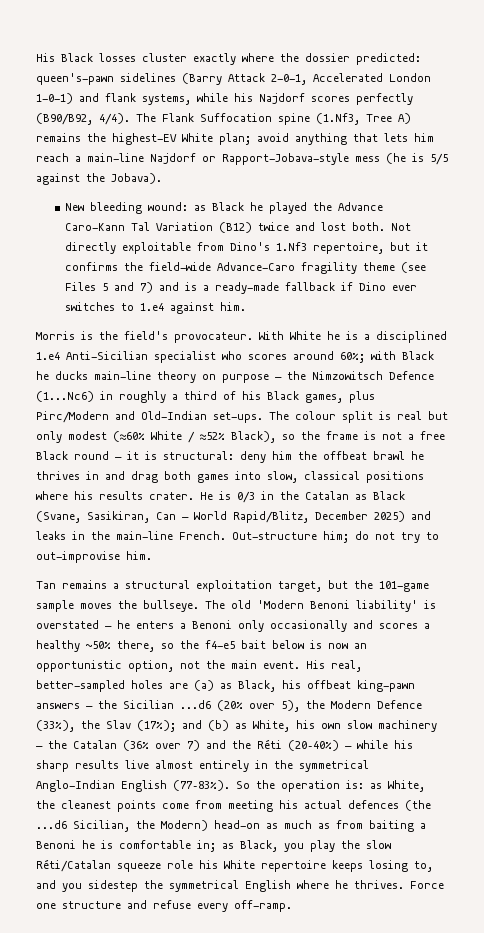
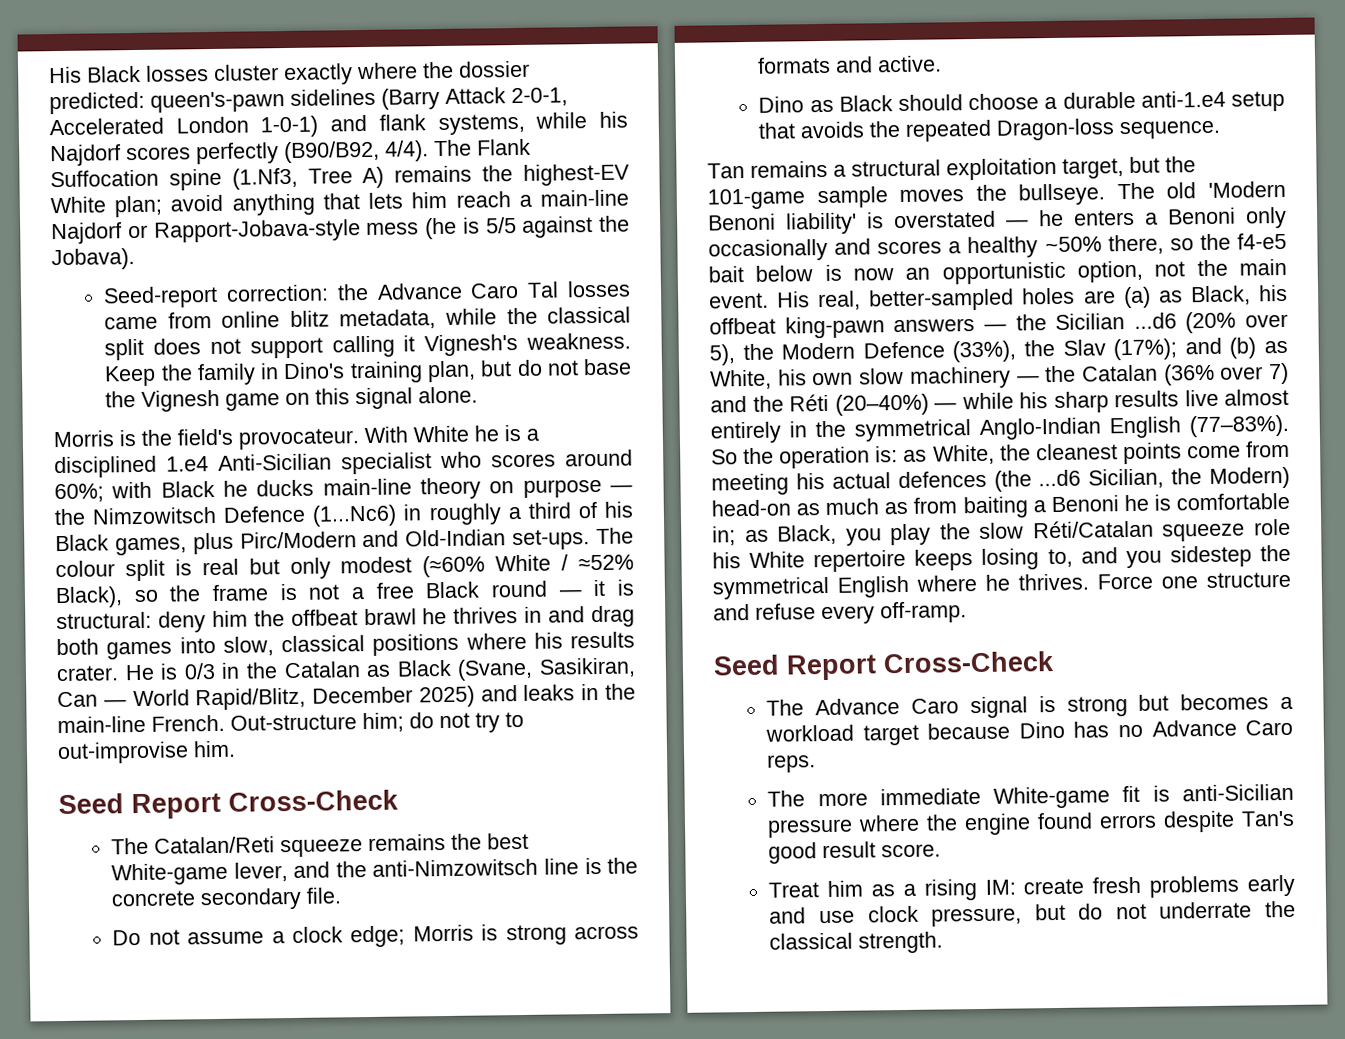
- New bleeding wound: as Black he played the Advance Caro-Kann Tal Variation (B12) twice and lost both. Not directly exploitable from Dino's 1.Nf3 repertoire, but it confirms the field-wide Advance-Caro fragility theme (see Files 5 and 7) and is a ready-made fallback if Dino ever switches to 1.e4 against him.
+ Seed-report correction: the Advance Caro Tal losses came from online blitz metadata, while the classical split does not support calling it Vignesh's weakness. Keep the family in Dino's training plan, but do not base the Vignesh game on this signal alone.
  Out-structure him; do not try to out-improvise him.
+ Seed Report Cross-Check
+ The Catalan/Reti squeeze remains the best White-game lever, and the anti-Nimzowitsch line is the concrete secondary file.
+ Do not assume a clock edge; Morris is strong across formats and active.
+ Dino as Black should choose a durable anti-1.e4 setup that avoids the repeated Dragon-loss sequence.
  Force one structure and refuse every off-ramp.
+ Seed Report Cross-Check
+ The Advance Caro signal is strong but becomes a workload target because Dino has no Advance Caro reps.
+ The more immediate White-game fit is anti-Sicilian pressure where the engine found errors despite Tan's good result score.
+ Treat him as a rising IM: create fresh problems early and use clock pressure, but do not underrate the classical strength.

